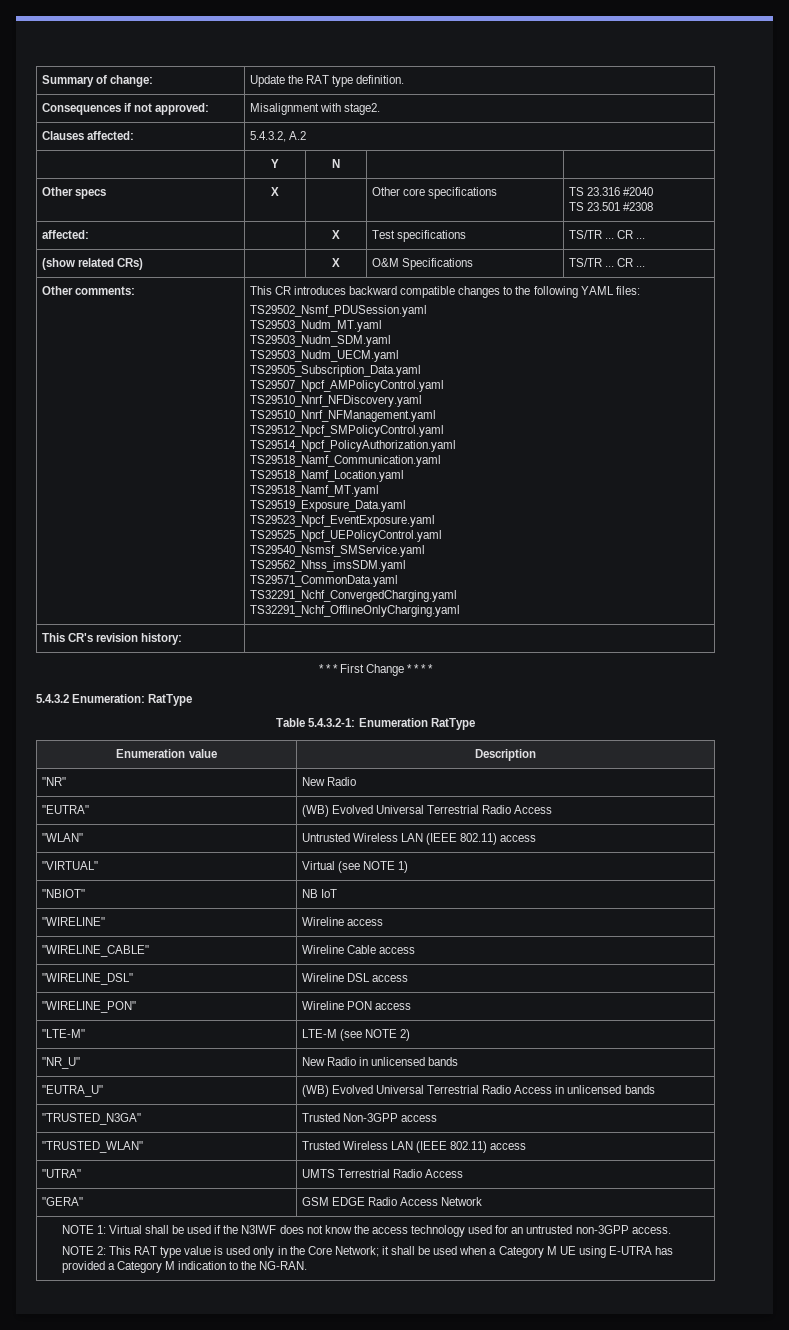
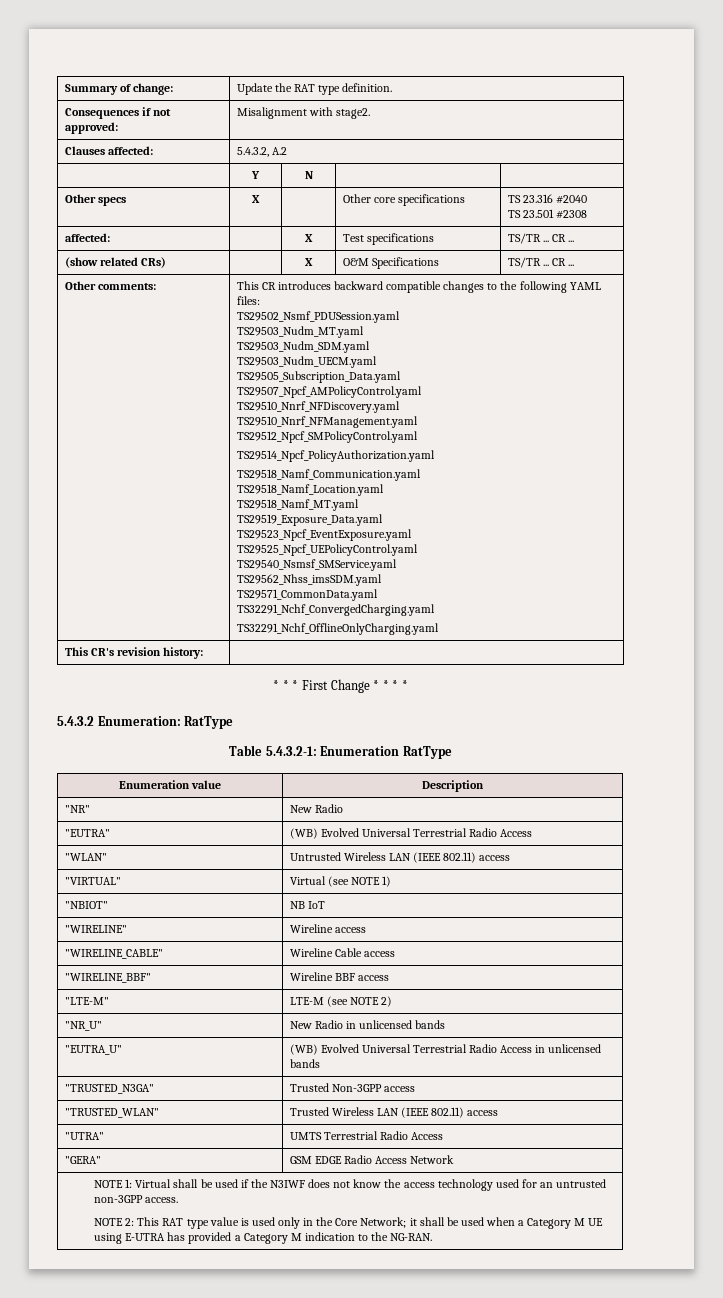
- "WIRELINE_DSL" | Wireline DSL access
- "WIRELINE_PON" | Wireline PON access
+ "WIRELINE_BBF" | Wireline BBF access

